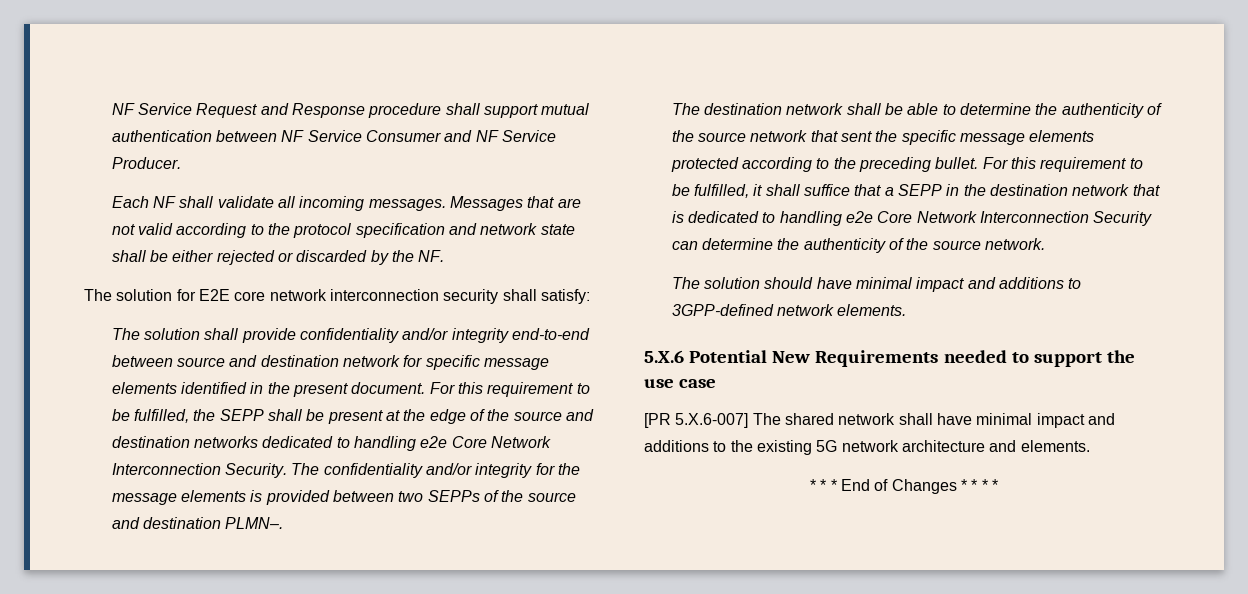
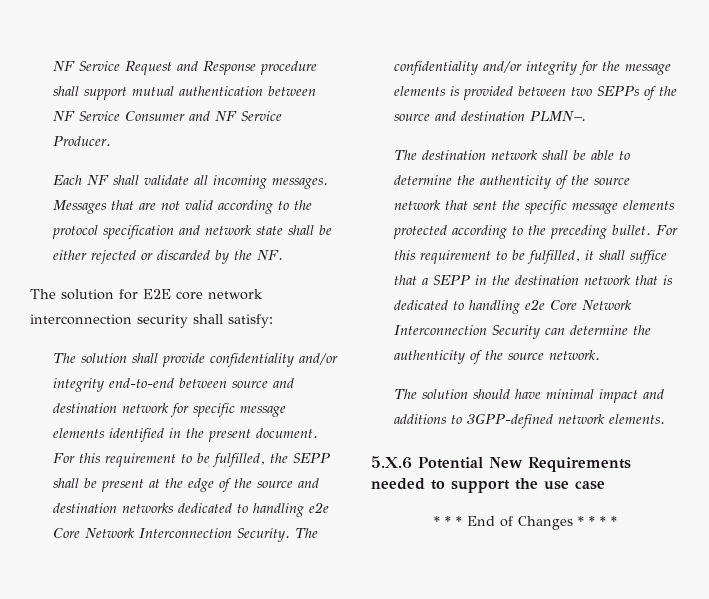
- [PR 5.X.6-007] The shared network shall have minimal impact and additions to the existing 5G network architecture and elements.

